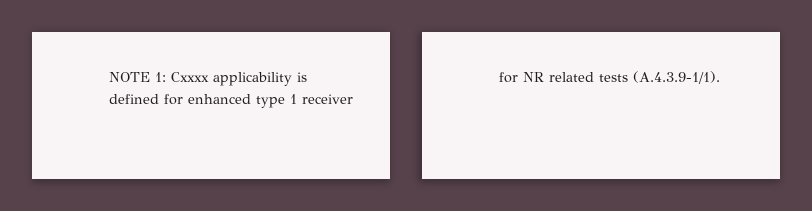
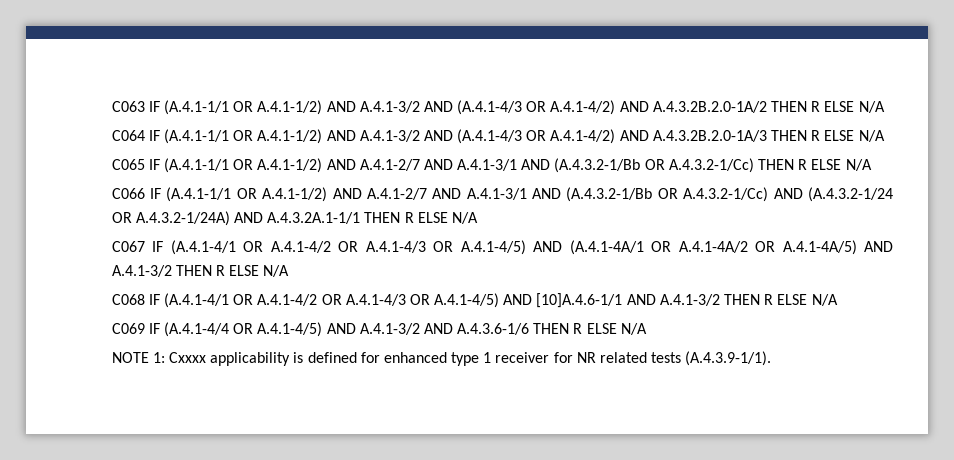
+ C063 IF (A.4.1-1/1 OR A.4.1-1/2) AND A.4.1-3/2 AND (A.4.1-4/3 OR A.4.1-4/2) AND A.4.3.2B.2.0-1A/2 THEN R ELSE N/A
+ C064 IF (A.4.1-1/1 OR A.4.1-1/2) AND A.4.1-3/2 AND (A.4.1-4/3 OR A.4.1-4/2) AND A.4.3.2B.2.0-1A/3 THEN R ELSE N/A
+ C065 IF (A.4.1-1/1 OR A.4.1-1/2) AND A.4.1-2/7 AND A.4.1-3/1 AND (A.4.3.2-1/Bb OR A.4.3.2-1/Cc) THEN R ELSE N/A
+ C066 IF (A.4.1-1/1 OR A.4.1-1/2) AND A.4.1-2/7 AND A.4.1-3/1 AND (A.4.3.2-1/Bb OR A.4.3.2-1/Cc) AND (A.4.3.2-1/24 OR A.4.3.2-1/24A) AND A.4.3.2A.1-1/1 THEN R ELSE N/A
+ C067 IF (A.4.1-4/1 OR A.4.1-4/2 OR A.4.1-4/3 OR A.4.1-4/5) AND (A.4.1-4A/1 OR A.4.1-4A/2 OR A.4.1-4A/5) AND A.4.1-3/2 THEN R ELSE N/A
+ C068 IF (A.4.1-4/1 OR A.4.1-4/2 OR A.4.1-4/3 OR A.4.1-4/5) AND [10]A.4.6-1/1 AND A.4.1-3/2 THEN R ELSE N/A
+ C069 IF (A.4.1-4/4 OR A.4.1-4/5) AND A.4.1-3/2 AND A.4.3.6-1/6 THEN R ELSE N/A

